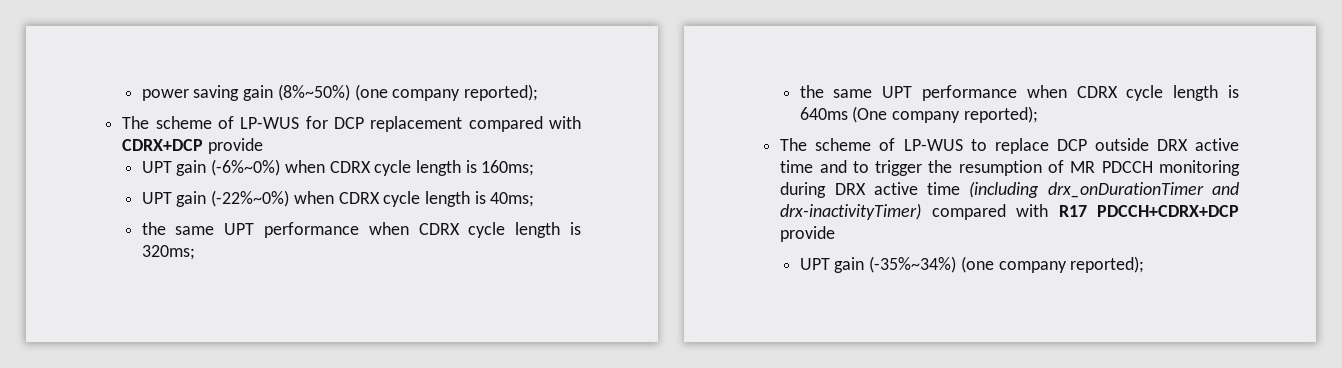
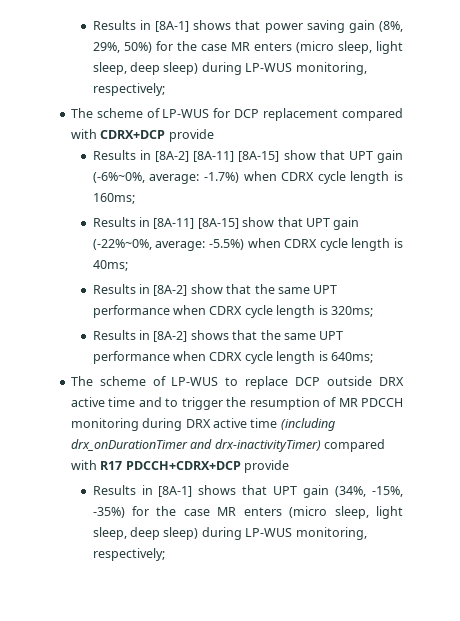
- power saving gain (8%~50%) (one company reported);
+ Results in [8A-1] shows that power saving gain (8%, 29%, 50%) for the case MR enters (micro sleep, light sleep, deep sleep) during LP-WUS monitoring, respectively;
- UPT gain (-6%~0%) when CDRX cycle length is 160ms;
+ Results in [8A-2] [8A-11] [8A-15] show that UPT gain (-6%~0%, average: -1.7%) when CDRX cycle length is 160ms;
- UPT gain (-22%~0%) when CDRX cycle length is 40ms;
+ Results in [8A-11] [8A-15] show that UPT gain (-22%~0%, average: -5.5%) when CDRX cycle length is 40ms;
- the same UPT performance when CDRX cycle length is 320ms;
+ Results in [8A-2] show that the same UPT performance when CDRX cycle length is 320ms;
- the same UPT performance when CDRX cycle length is 640ms (One company reported);
+ Results in [8A-2] shows that the same UPT performance when CDRX cycle length is 640ms;
- UPT gain (-35%~34%) (one company reported);
+ Results in [8A-1] shows that UPT gain (34%, -15%, -35%) for the case MR enters (micro sleep, light sleep, deep sleep) during LP-WUS monitoring, respectively;

